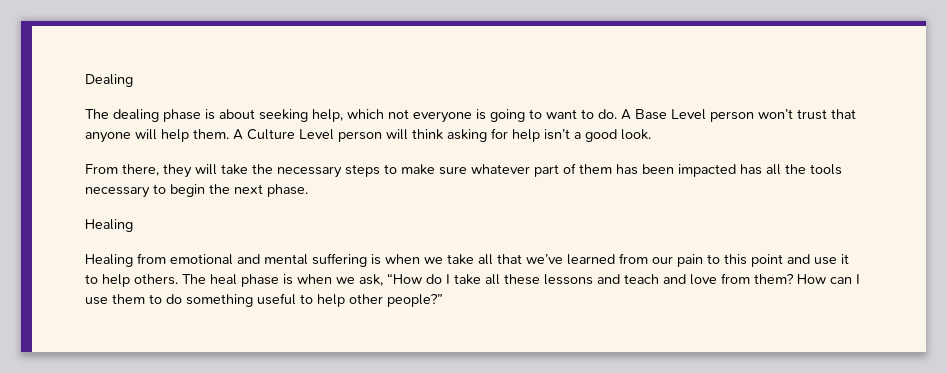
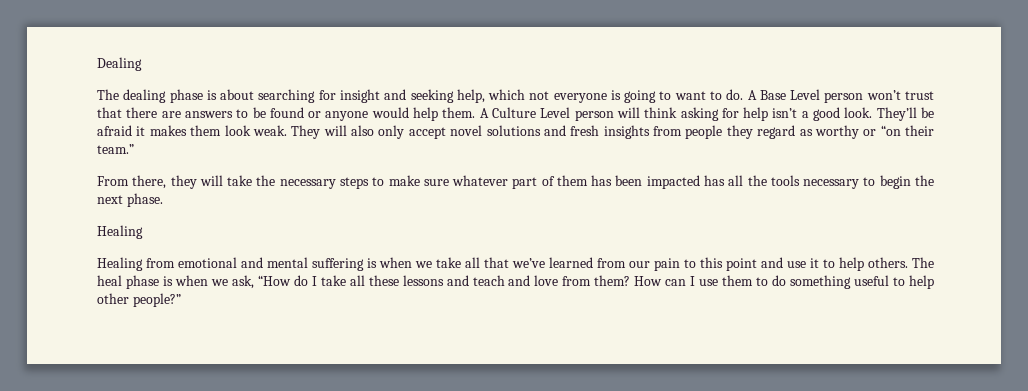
- The dealing phase is about seeking help, which not everyone is going to want to do.
+ The dealing phase is about searching for insight and seeking help, which not everyone is going to want to do.
- A Base Level person won’t trust that anyone will help them.
+ A Base Level person won’t trust that there are answers to be found or anyone would help them.
+ They’ll be afraid it makes them look weak. They will also only accept novel solutions and fresh insights from people they regard as worthy or “on their team.”

